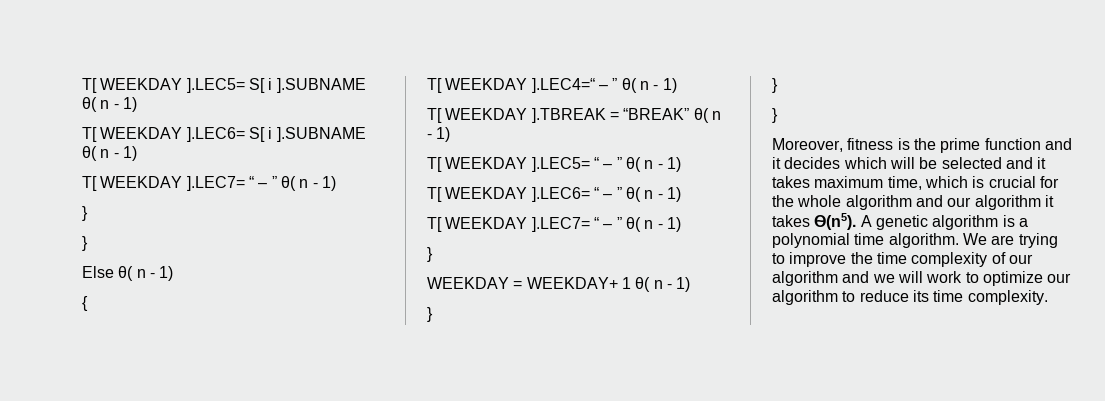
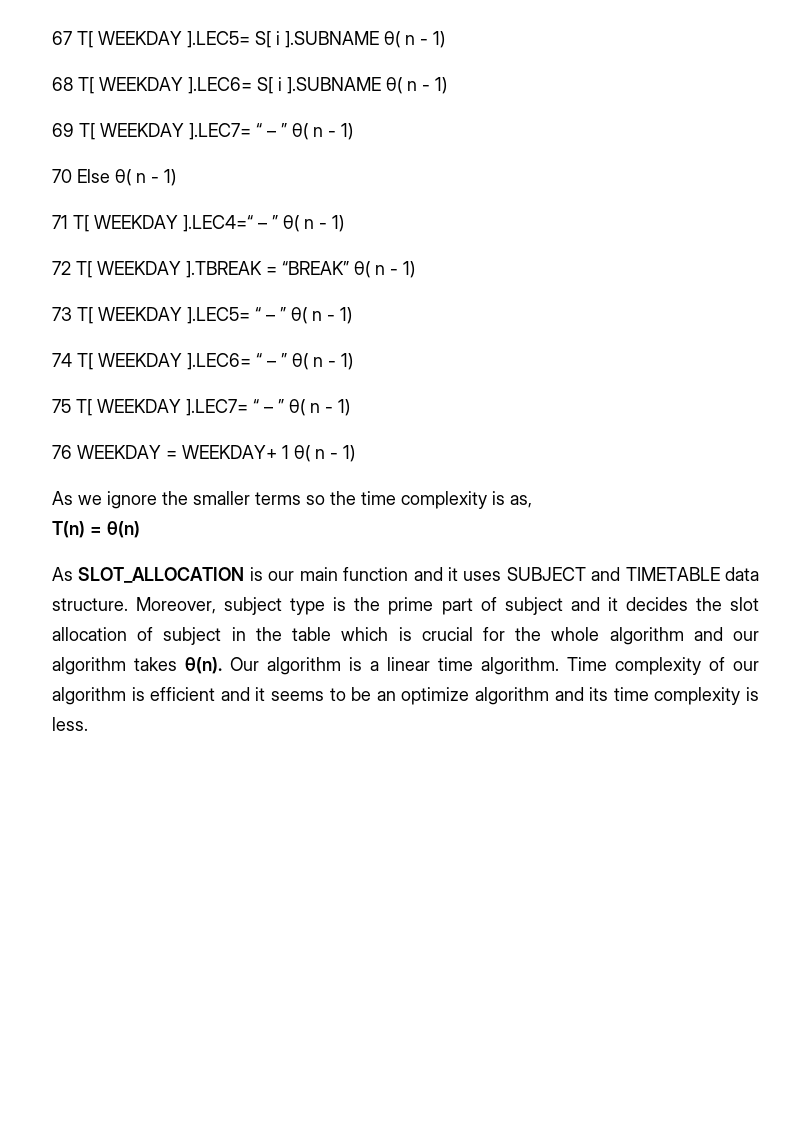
- T[ WEEKDAY ].LEC5= S[ i ].SUBNAME θ( n - 1)
+ 67 T[ WEEKDAY ].LEC5= S[ i ].SUBNAME θ( n - 1)
- T[ WEEKDAY ].LEC6= S[ i ].SUBNAME θ( n - 1)
- T[ WEEKDAY ].LEC7= “ – ” θ( n - 1)
- }
- }
- Else θ( n - 1)
+ 68 T[ WEEKDAY ].LEC6= S[ i ].SUBNAME θ( n - 1)
+ 69 T[ WEEKDAY ].LEC7= “ – ” θ( n - 1)
+ 70 Else θ( n - 1)
- {
- T[ WEEKDAY ].LEC4=“ – ” θ( n - 1)
+ 71 T[ WEEKDAY ].LEC4=“ – ” θ( n - 1)
- T[ WEEKDAY ].TBREAK = “BREAK” θ( n - 1)
+ 72 T[ WEEKDAY ].TBREAK = “BREAK” θ( n - 1)
- T[ WEEKDAY ].LEC5= “ – ” θ( n - 1)
+ 73 T[ WEEKDAY ].LEC5= “ – ” θ( n - 1)
- T[ WEEKDAY ].LEC6= “ – ” θ( n - 1)
- T[ WEEKDAY ].LEC7= “ – ” θ( n - 1)
- }
- WEEKDAY = WEEKDAY+ 1 θ( n - 1)
- }
- }
- }
- Moreover, fitness is the prime function and it decides which will be selected and it takes maximum time, which is crucial for the whole algorithm and our algorithm it takes Ѳ(n5). A genetic algorithm is a polynomial time algorithm.
+ 74 T[ WEEKDAY ].LEC6= “ – ” θ( n - 1)
+ 75 T[ WEEKDAY ].LEC7= “ – ” θ( n - 1)
+ 76 WEEKDAY = WEEKDAY+ 1 θ( n - 1)
+ As we ignore the smaller terms so the time complexity is as,
+ T(n) = θ(n)
+ As SLOT_ALLOCATION is our main function and it uses SUBJECT and TIMETABLE data structure. Moreover, subject type is the prime part of subject and it decides the slot allocation of subject in the table which is crucial for the whole algorithm and our algorithm takes θ(n). Our algorithm is a linear time algorithm.
- We are trying to improve the time complexity of our algorithm and we will work to optimize our algorithm to reduce its time complexity.
+ Time complexity of our algorithm is efficient and it seems to be an optimize algorithm and its time complexity is less.

